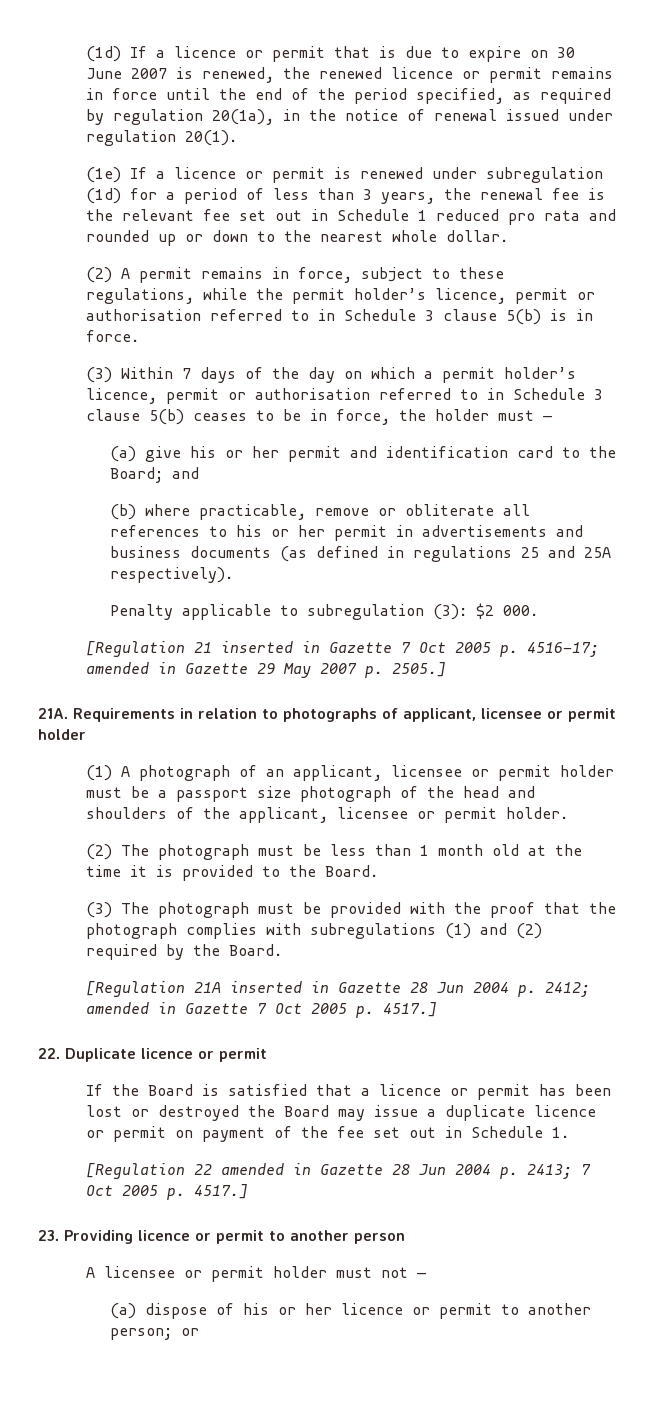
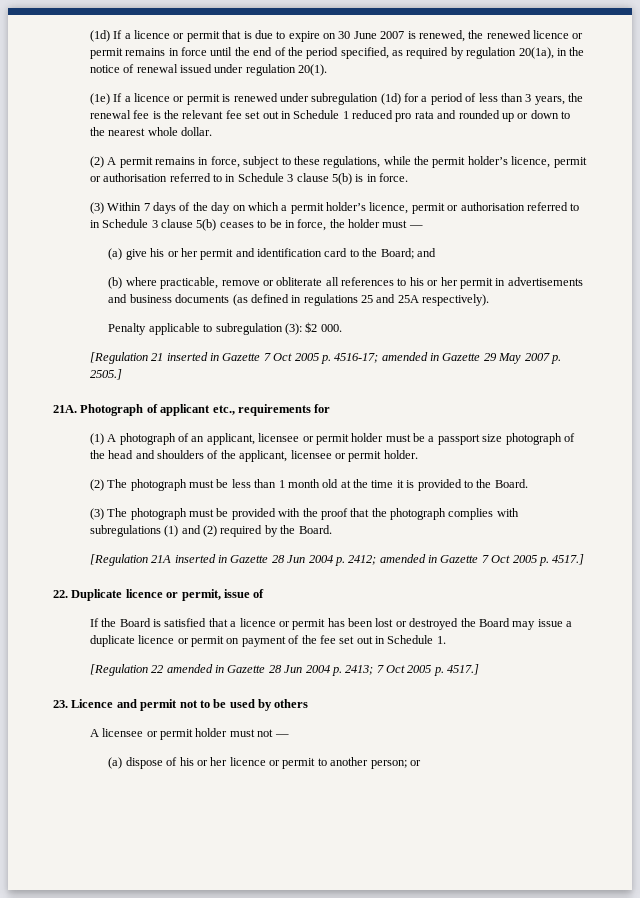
- Requirements in relation to photographs of applicant, licensee or permit holder
+ Photograph of applicant etc., requirements for
- 22. Duplicate licence or permit
+ 22. Duplicate licence or permit, issue of
- 23. Providing licence or permit to another person
+ 23. Licence and permit not to be used by others

